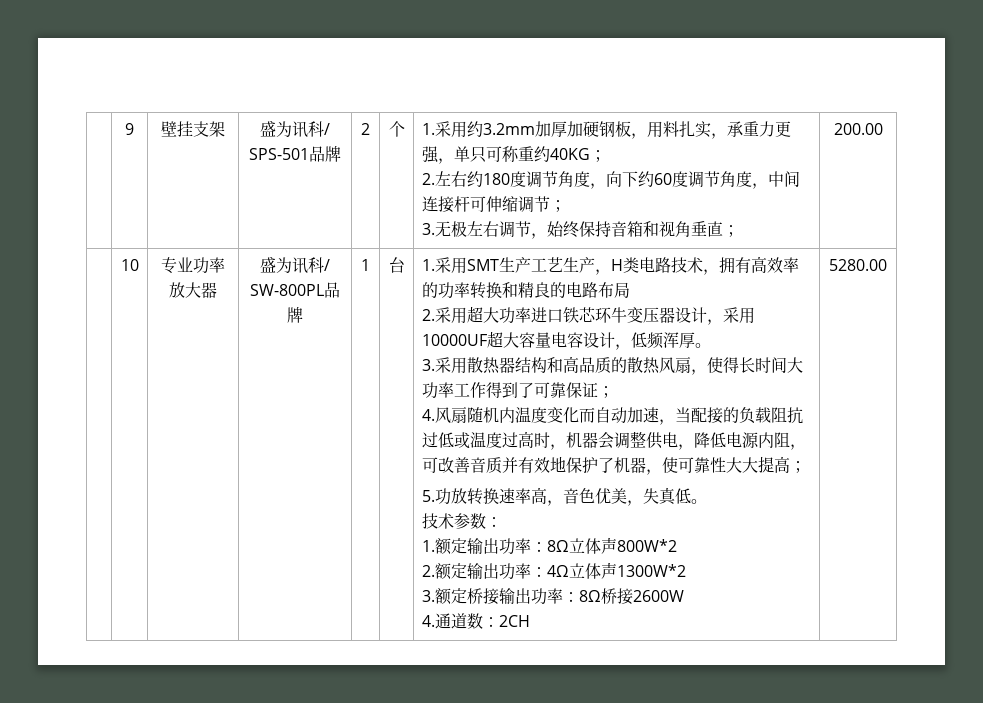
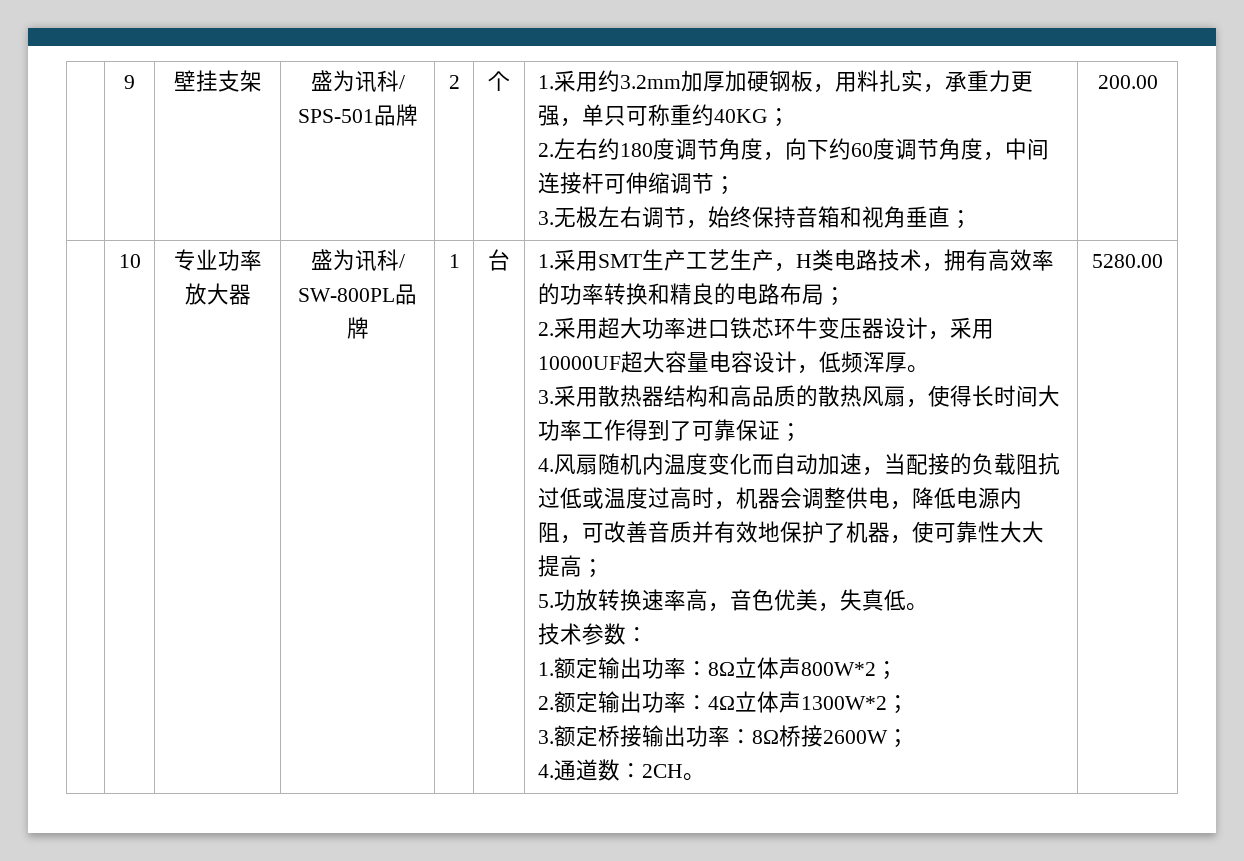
- 1.采用SMT生产工艺生产，H类电路技术，拥有高效率的功率转换和精良的电路布局
+ 1.采用SMT生产工艺生产，H类电路技术，拥有高效率的功率转换和精良的电路布局；
- 1.额定输出功率：8Ω立体声800W*2
+ 1.额定输出功率：8Ω立体声800W*2；
- 2.额定输出功率：4Ω立体声1300W*2
+ 2.额定输出功率：4Ω立体声1300W*2；
- 3.额定桥接输出功率：8Ω桥接2600W
+ 3.额定桥接输出功率：8Ω桥接2600W；
- 4.通道数：2CH
+ 4.通道数：2CH。

